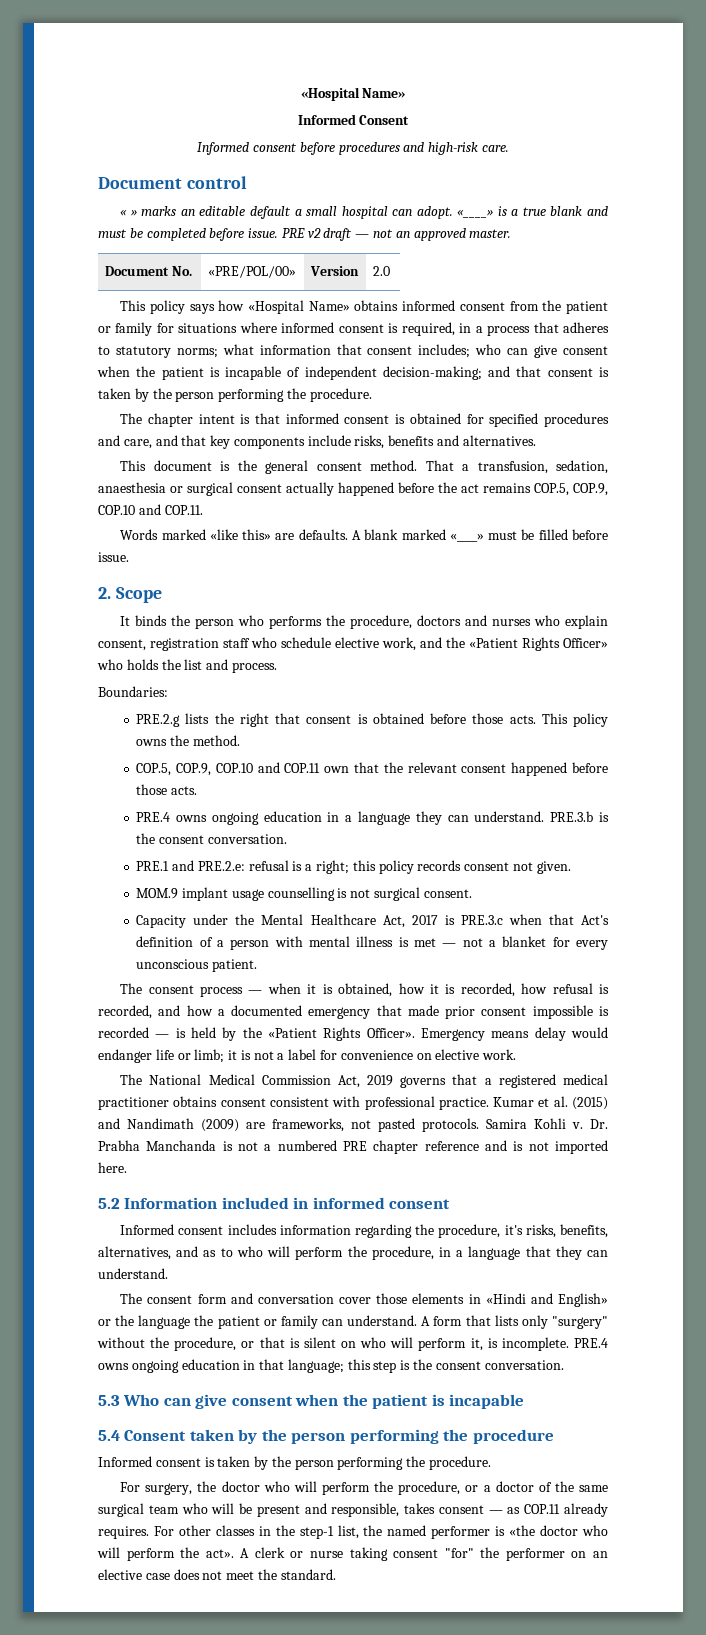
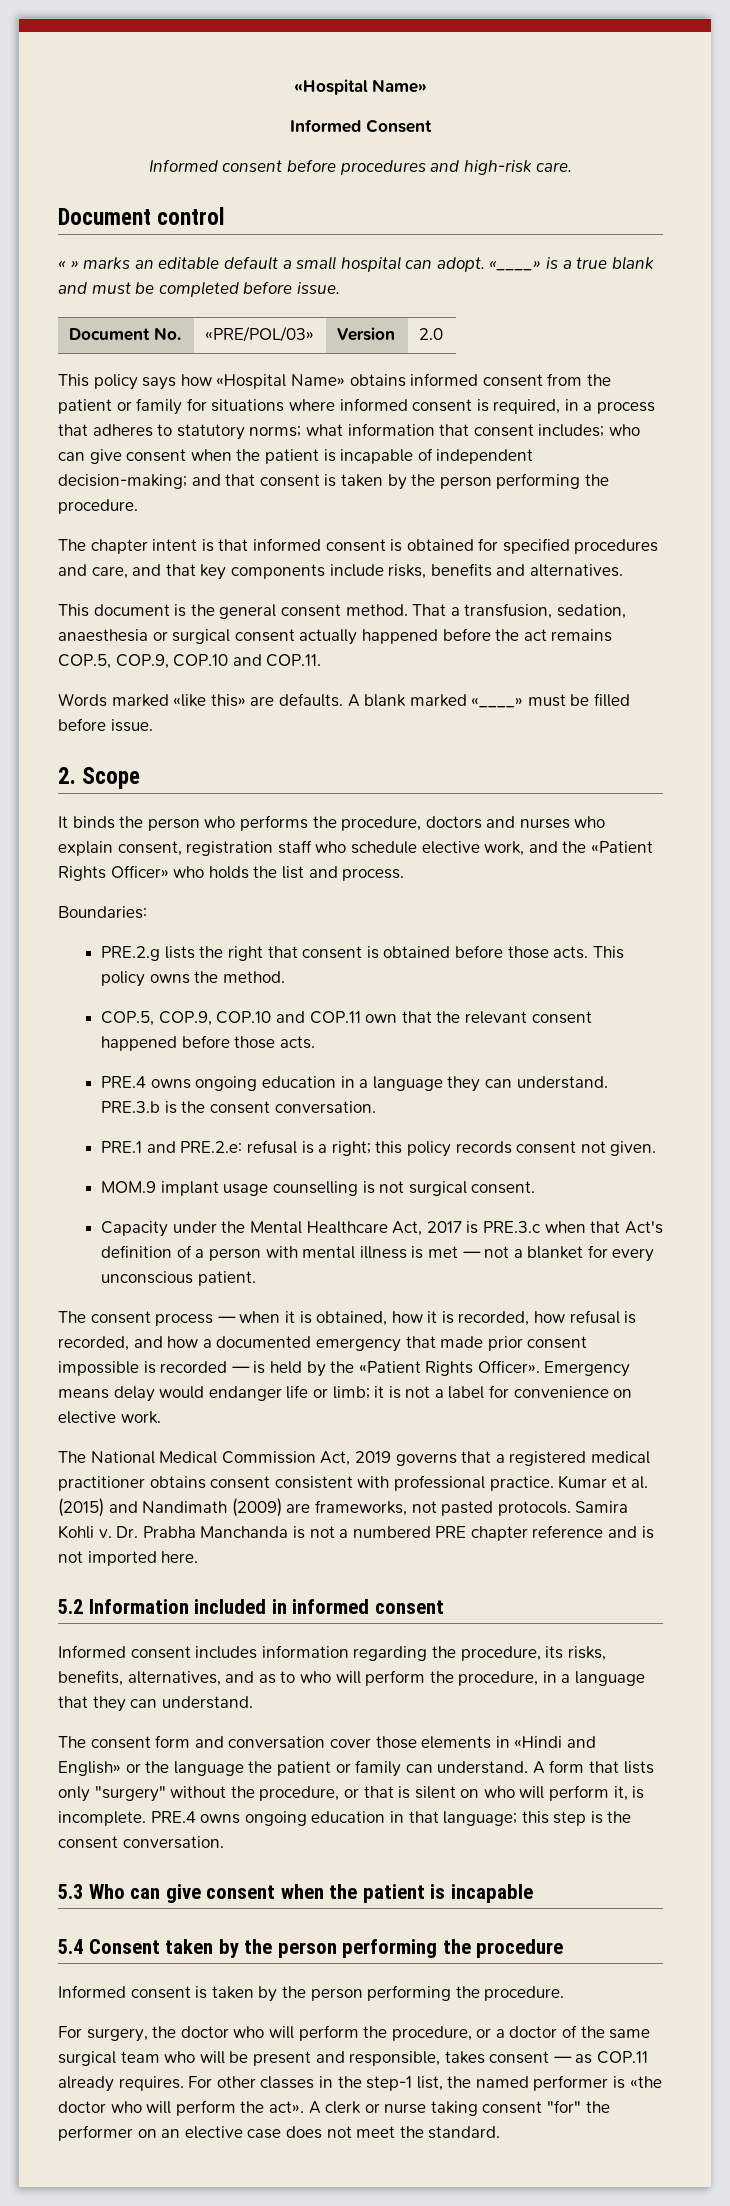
- PRE v2 draft — not an approved master.
- Document No. | «PRE/POL/00» | Version | 2.0
+ Document No. | «PRE/POL/03» | Version | 2.0
- Informed consent includes information regarding the procedure, it's risks, benefits, alternatives, and as to who will perform the procedure, in a language that they can understand.
+ Informed consent includes information regarding the procedure, its risks, benefits, alternatives, and as to who will perform the procedure, in a language that they can understand.

